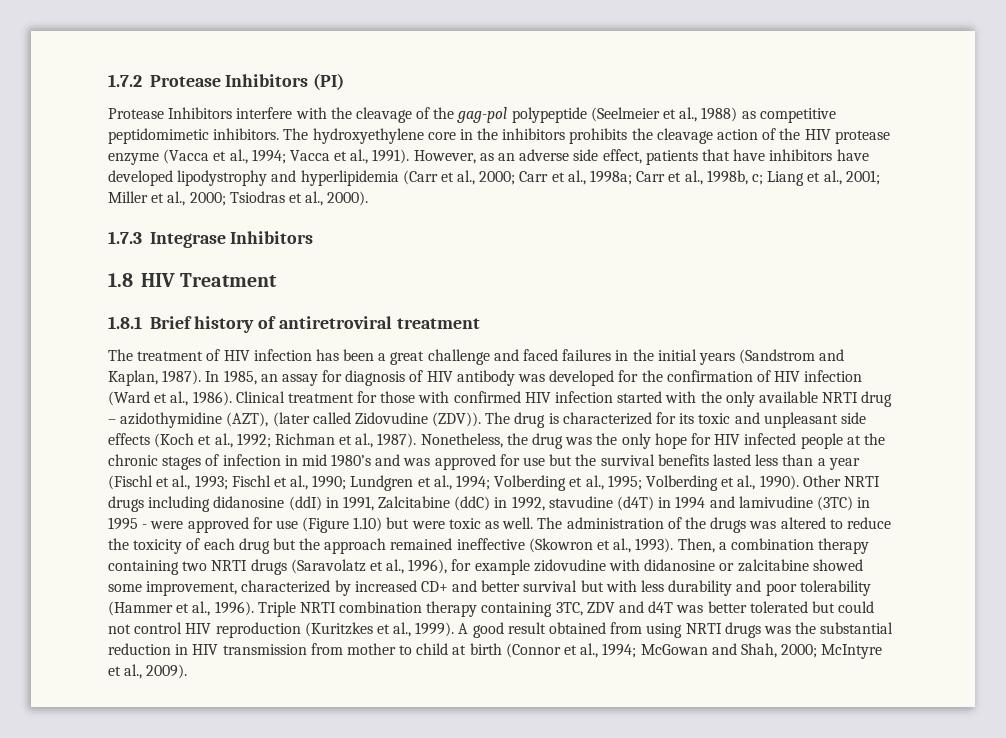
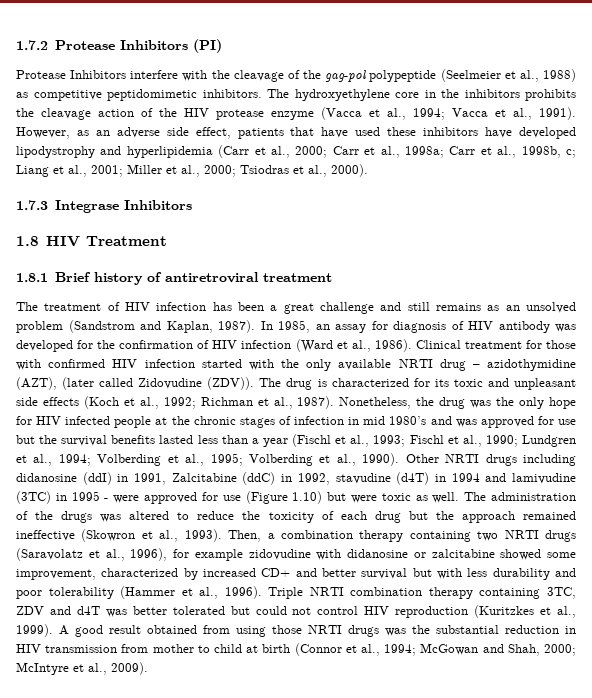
- However, as an adverse side effect, patients that have inhibitors have developed lipodystrophy and hyperlipidemia (Carr et al., 2000; Carr et al., 1998a; Carr et al., 1998b, c; Liang et al., 2001; Miller et al., 2000; Tsiodras et al., 2000).
+ However, as an adverse side effect, patients that have used these inhibitors have developed lipodystrophy and hyperlipidemia (Carr et al., 2000; Carr et al., 1998a; Carr et al., 1998b, c; Liang et al., 2001; Miller et al., 2000; Tsiodras et al., 2000).
- The treatment of HIV infection has been a great challenge and faced failures in the initial years (Sandstrom and Kaplan, 1987).
+ The treatment of HIV infection has been a great challenge and still remains as an unsolved problem (Sandstrom and Kaplan, 1987).
- A good result obtained from using NRTI drugs was the substantial reduction in HIV transmission from mother to child at birth (Connor et al., 1994; McGowan and Shah, 2000; McIntyre et al., 2009).
+ A good result obtained from using those NRTI drugs was the substantial reduction in HIV transmission from mother to child at birth (Connor et al., 1994; McGowan and Shah, 2000; McIntyre et al., 2009).

